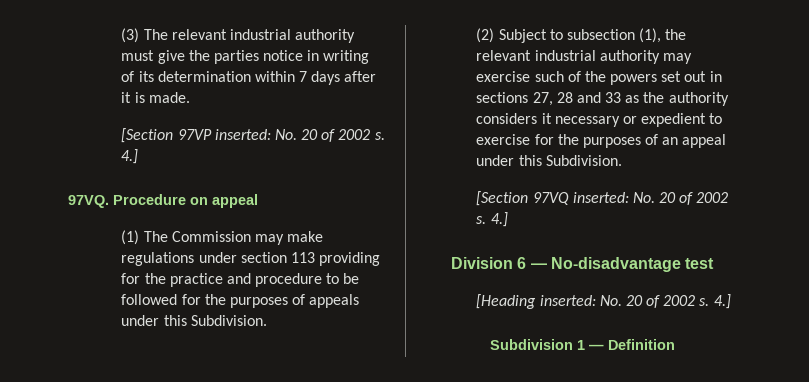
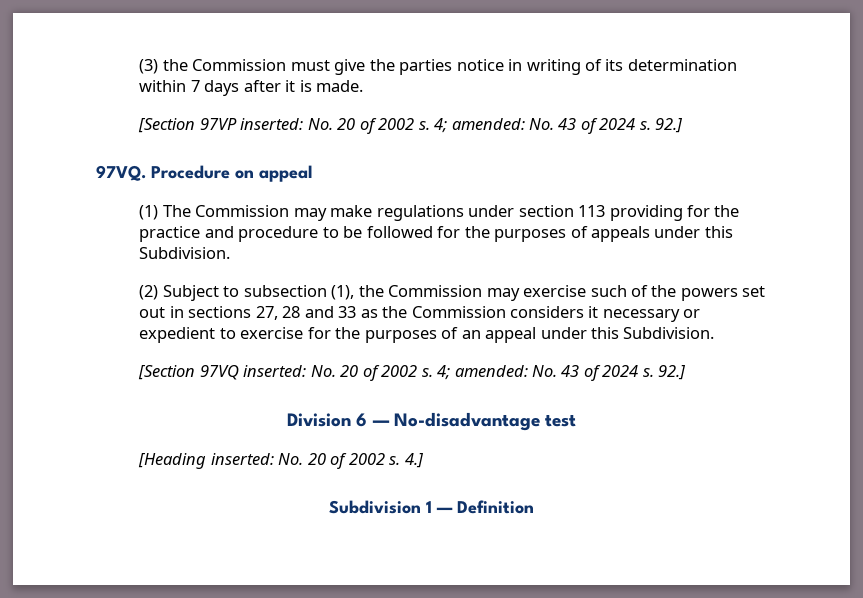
- (3) The relevant industrial authority must give the parties notice in writing of its determination within 7 days after it is made.
+ (3) the Commission must give the parties notice in writing of its determination within 7 days after it is made.
- [Section 97VP inserted: No. 20 of 2002 s. 4.]
+ [Section 97VP inserted: No. 20 of 2002 s. 4; amended: No. 43 of 2024 s. 92.]
- (2) Subject to subsection (1), the relevant industrial authority may exercise such of the powers set out in sections 27, 28 and 33 as the authority considers it necessary or expedient to exercise for the purposes of an appeal under this Subdivision.
+ (2) Subject to subsection (1), the Commission may exercise such of the powers set out in sections 27, 28 and 33 as the Commission considers it necessary or expedient to exercise for the purposes of an appeal under this Subdivision.
- [Section 97VQ inserted: No. 20 of 2002 s. 4.]
+ [Section 97VQ inserted: No. 20 of 2002 s. 4; amended: No. 43 of 2024 s. 92.]

